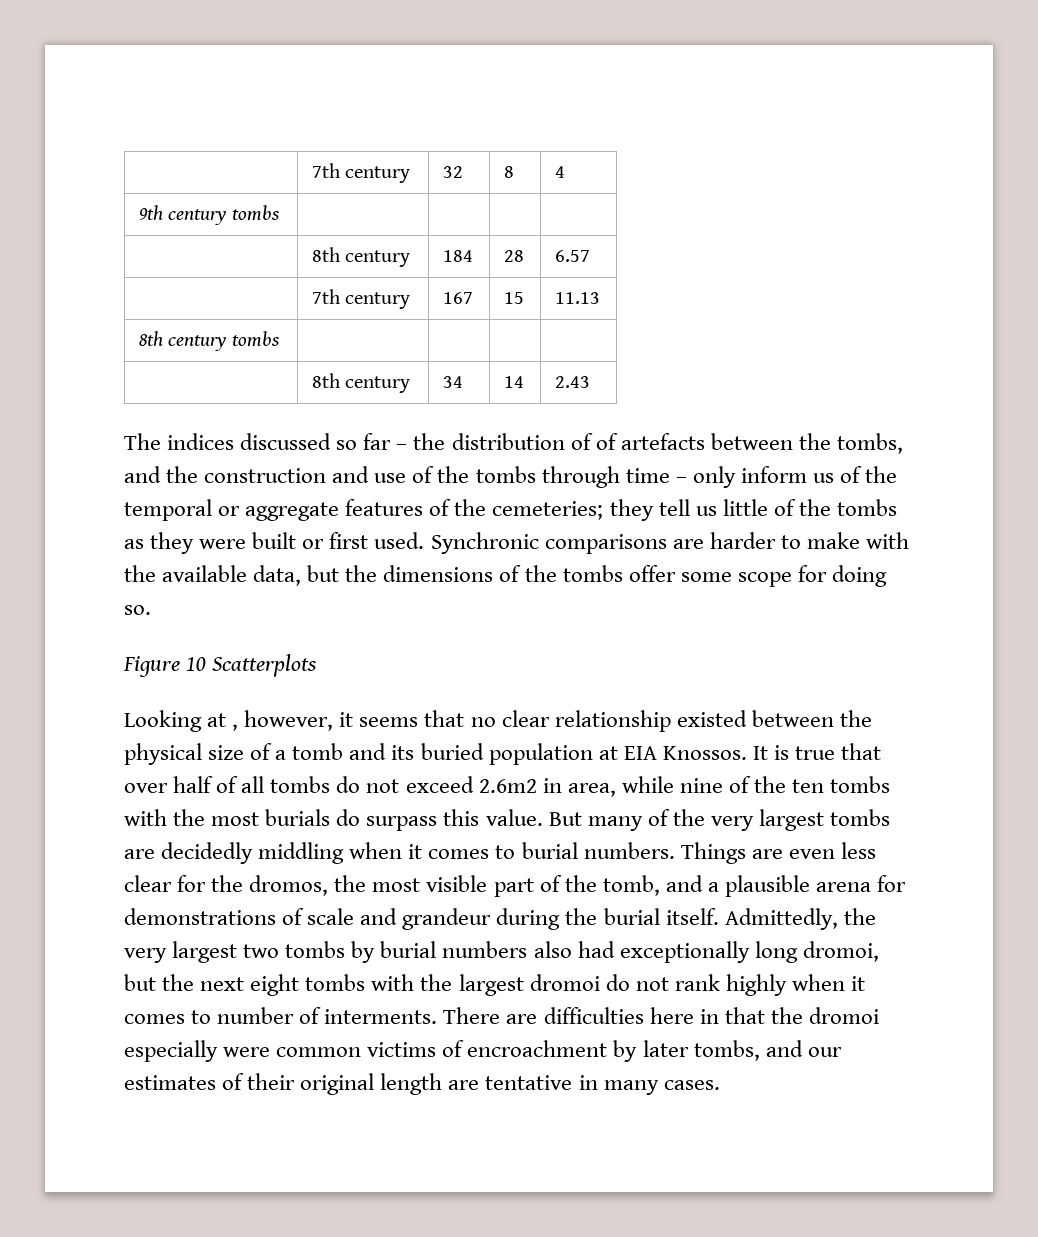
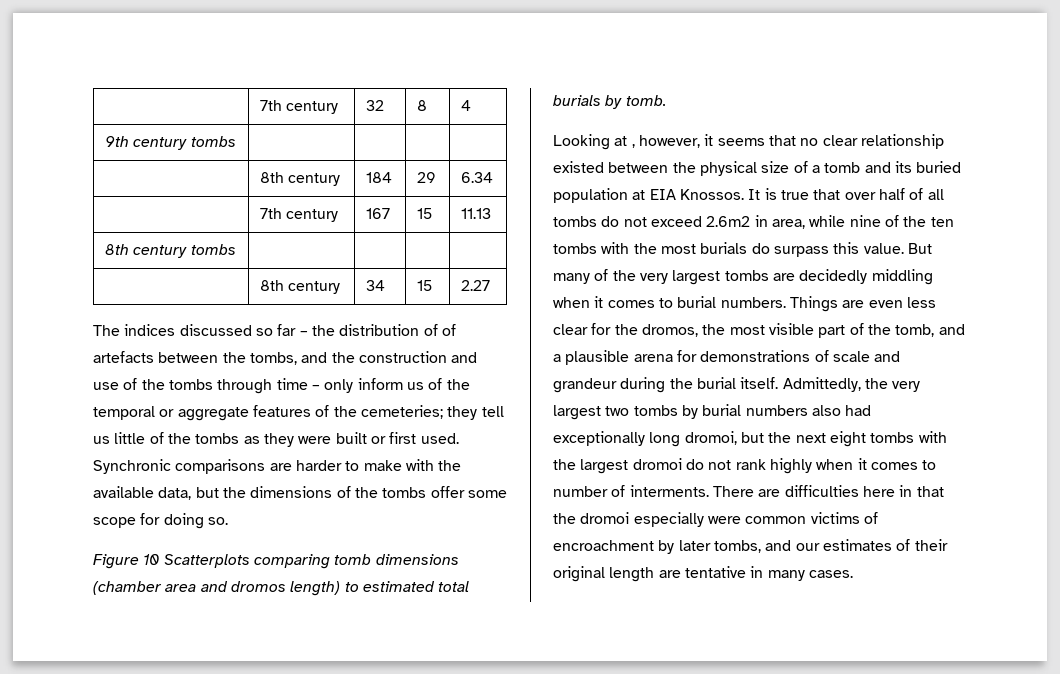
- | 8th century | 184 | 28 | 6.57
+ | 8th century | 184 | 29 | 6.34
- | 8th century | 34 | 14 | 2.43
+ | 8th century | 34 | 15 | 2.27
- Figure 10 Scatterplots
+ Figure 10 Scatterplots comparing tomb dimensions (chamber area and dromos length) to estimated total burials by tomb.

